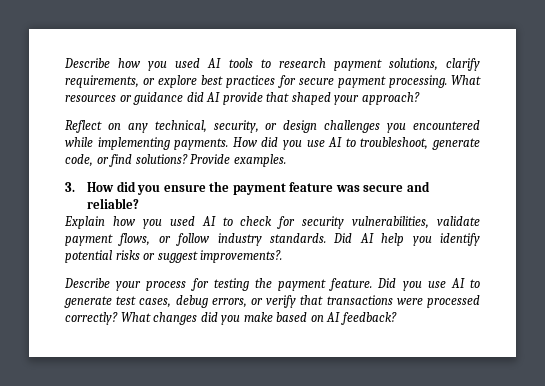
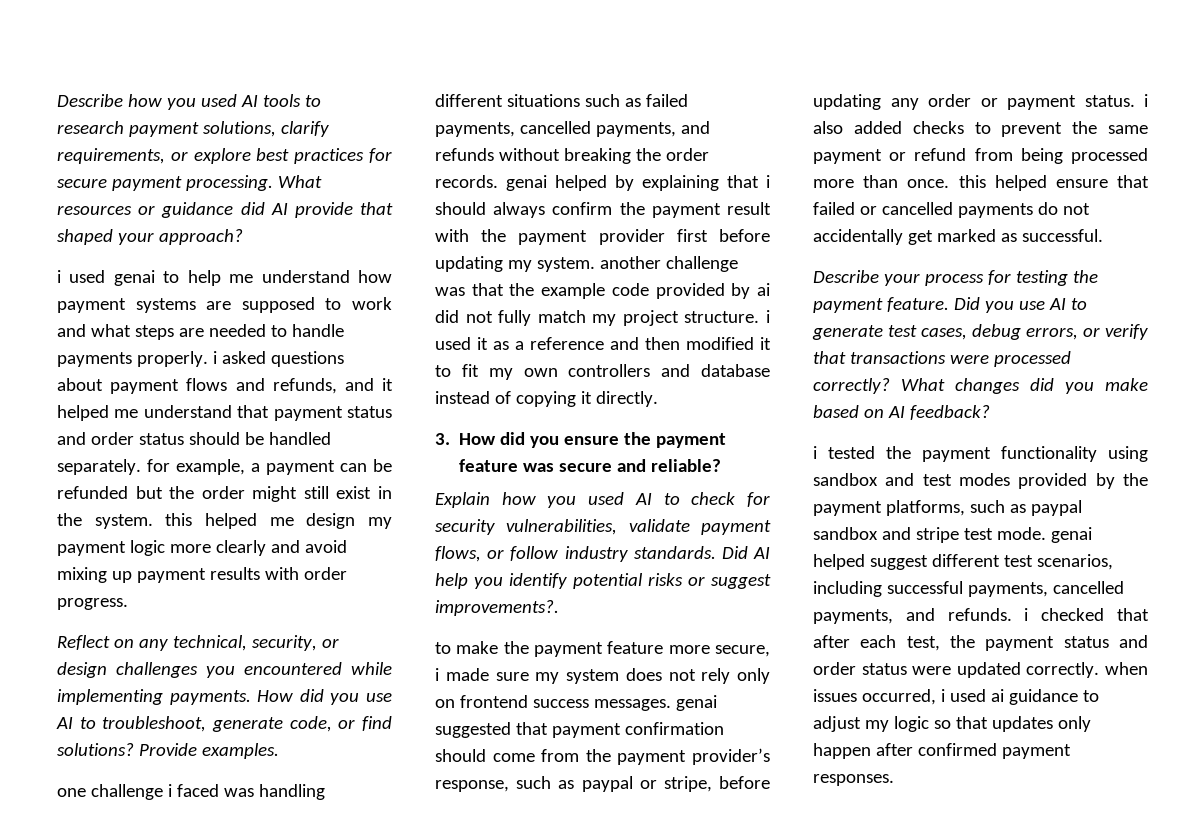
+ i used genai to help me understand how payment systems are supposed to work and what steps are needed to handle payments properly. i asked questions about payment flows and refunds, and it helped me understand that payment status and order status should be handled separately. for example, a payment can be refunded but the order might still exist in the system. this helped me design my payment logic more clearly and avoid mixing up payment results with order progress.
+ one challenge i faced was handling different situations such as failed payments, cancelled payments, and refunds without breaking the order records. genai helped by explaining that i should always confirm the payment result with the payment provider first before updating my system. another challenge was that the example code provided by ai did not fully match my project structure. i used it as a reference and then modified it to fit my own controllers and database instead of copying it directly.
+ to make the payment feature more secure, i made sure my system does not rely only on frontend success messages. genai suggested that payment confirmation should come from the payment provider’s response, such as paypal or stripe, before updating any order or payment status. i also added checks to prevent the same payment or refund from being processed more than once. this helped ensure that failed or cancelled payments do not accidentally get marked as successful.
+ i tested the payment functionality using sandbox and test modes provided by the payment platforms, such as paypal sandbox and stripe test mode. genai helped suggest different test scenarios, including successful payments, cancelled payments, and refunds. i checked that after each test, the payment status and order status were updated correctly. when issues occurred, i used ai guidance to adjust my logic so that updates only happen after confirmed payment responses.

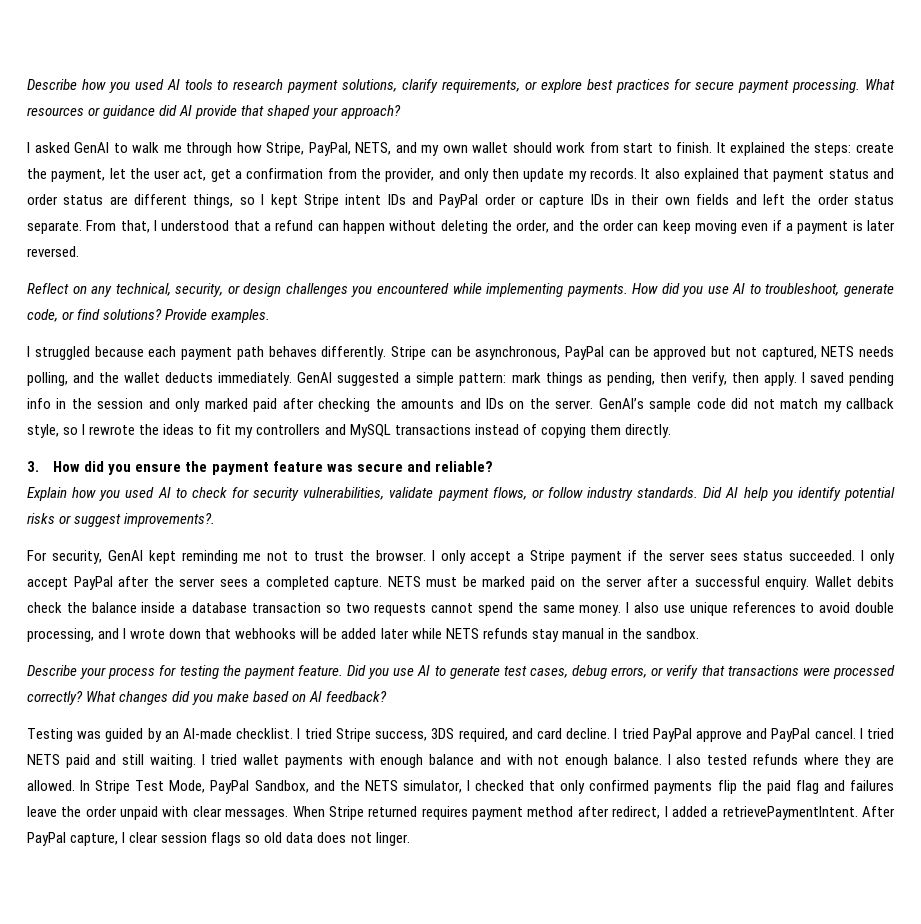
- i used genai to help me understand how payment systems are supposed to work and what steps are needed to handle payments properly. i asked questions about payment flows and refunds, and it helped me understand that payment status and order status should be handled separately. for example, a payment can be refunded but the order might still exist in the system. this helped me design my payment logic more clearly and avoid mixing up payment results with order progress.
+ I asked GenAI to walk me through how Stripe, PayPal, NETS, and my own wallet should work from start to finish. It explained the steps: create the payment, let the user act, get a confirmation from the provider, and only then update my records. It also explained that payment status and order status are different things, so I kept Stripe intent IDs and PayPal order or capture IDs in their own fields and left the order status separate. From that, I understood that a refund can happen without deleting the order, and the order can keep moving even if a payment is later reversed.
- one challenge i faced was handling different situations such as failed payments, cancelled payments, and refunds without breaking the order records. genai helped by explaining that i should always confirm the payment result with the payment provider first before updating my system. another challenge was that the example code provided by ai did not fully match my project structure. i used it as a reference and then modified it to fit my own controllers and database instead of copying it directly.
+ I struggled because each payment path behaves differently. Stripe can be asynchronous, PayPal can be approved but not captured, NETS needs polling, and the wallet deducts immediately. GenAI suggested a simple pattern: mark things as pending, then verify, then apply. I saved pending info in the session and only marked paid after checking the amounts and IDs on the server. GenAI’s sample code did not match my callback style, so I rewrote the ideas to fit my controllers and MySQL transactions instead of copying them directly.
- to make the payment feature more secure, i made sure my system does not rely only on frontend success messages. genai suggested that payment confirmation should come from the payment provider’s response, such as paypal or stripe, before updating any order or payment status. i also added checks to prevent the same payment or refund from being processed more than once. this helped ensure that failed or cancelled payments do not accidentally get marked as successful.
+ For security, GenAI kept reminding me not to trust the browser. I only accept a Stripe payment if the server sees status succeeded. I only accept PayPal after the server sees a completed capture. NETS must be marked paid on the server after a successful enquiry. Wallet debits check the balance inside a database transaction so two requests cannot spend the same money. I also use unique references to avoid double processing, and I wrote down that webhooks will be added later while NETS refunds stay manual in the sandbox.
- i tested the payment functionality using sandbox and test modes provided by the payment platforms, such as paypal sandbox and stripe test mode. genai helped suggest different test scenarios, including successful payments, cancelled payments, and refunds. i checked that after each test, the payment status and order status were updated correctly. when issues occurred, i used ai guidance to adjust my logic so that updates only happen after confirmed payment responses.
+ Testing was guided by an AI-made checklist. I tried Stripe success, 3DS required, and card decline. I tried PayPal approve and PayPal cancel. I tried NETS paid and still waiting. I tried wallet payments with enough balance and with not enough balance. I also tested refunds where they are allowed. In Stripe Test Mode, PayPal Sandbox, and the NETS simulator, I checked that only confirmed payments flip the paid flag and failures leave the order unpaid with clear messages. When Stripe returned requires payment method after redirect, I added a retrievePaymentIntent. After PayPal capture, I clear session flags so old data does not linger.

